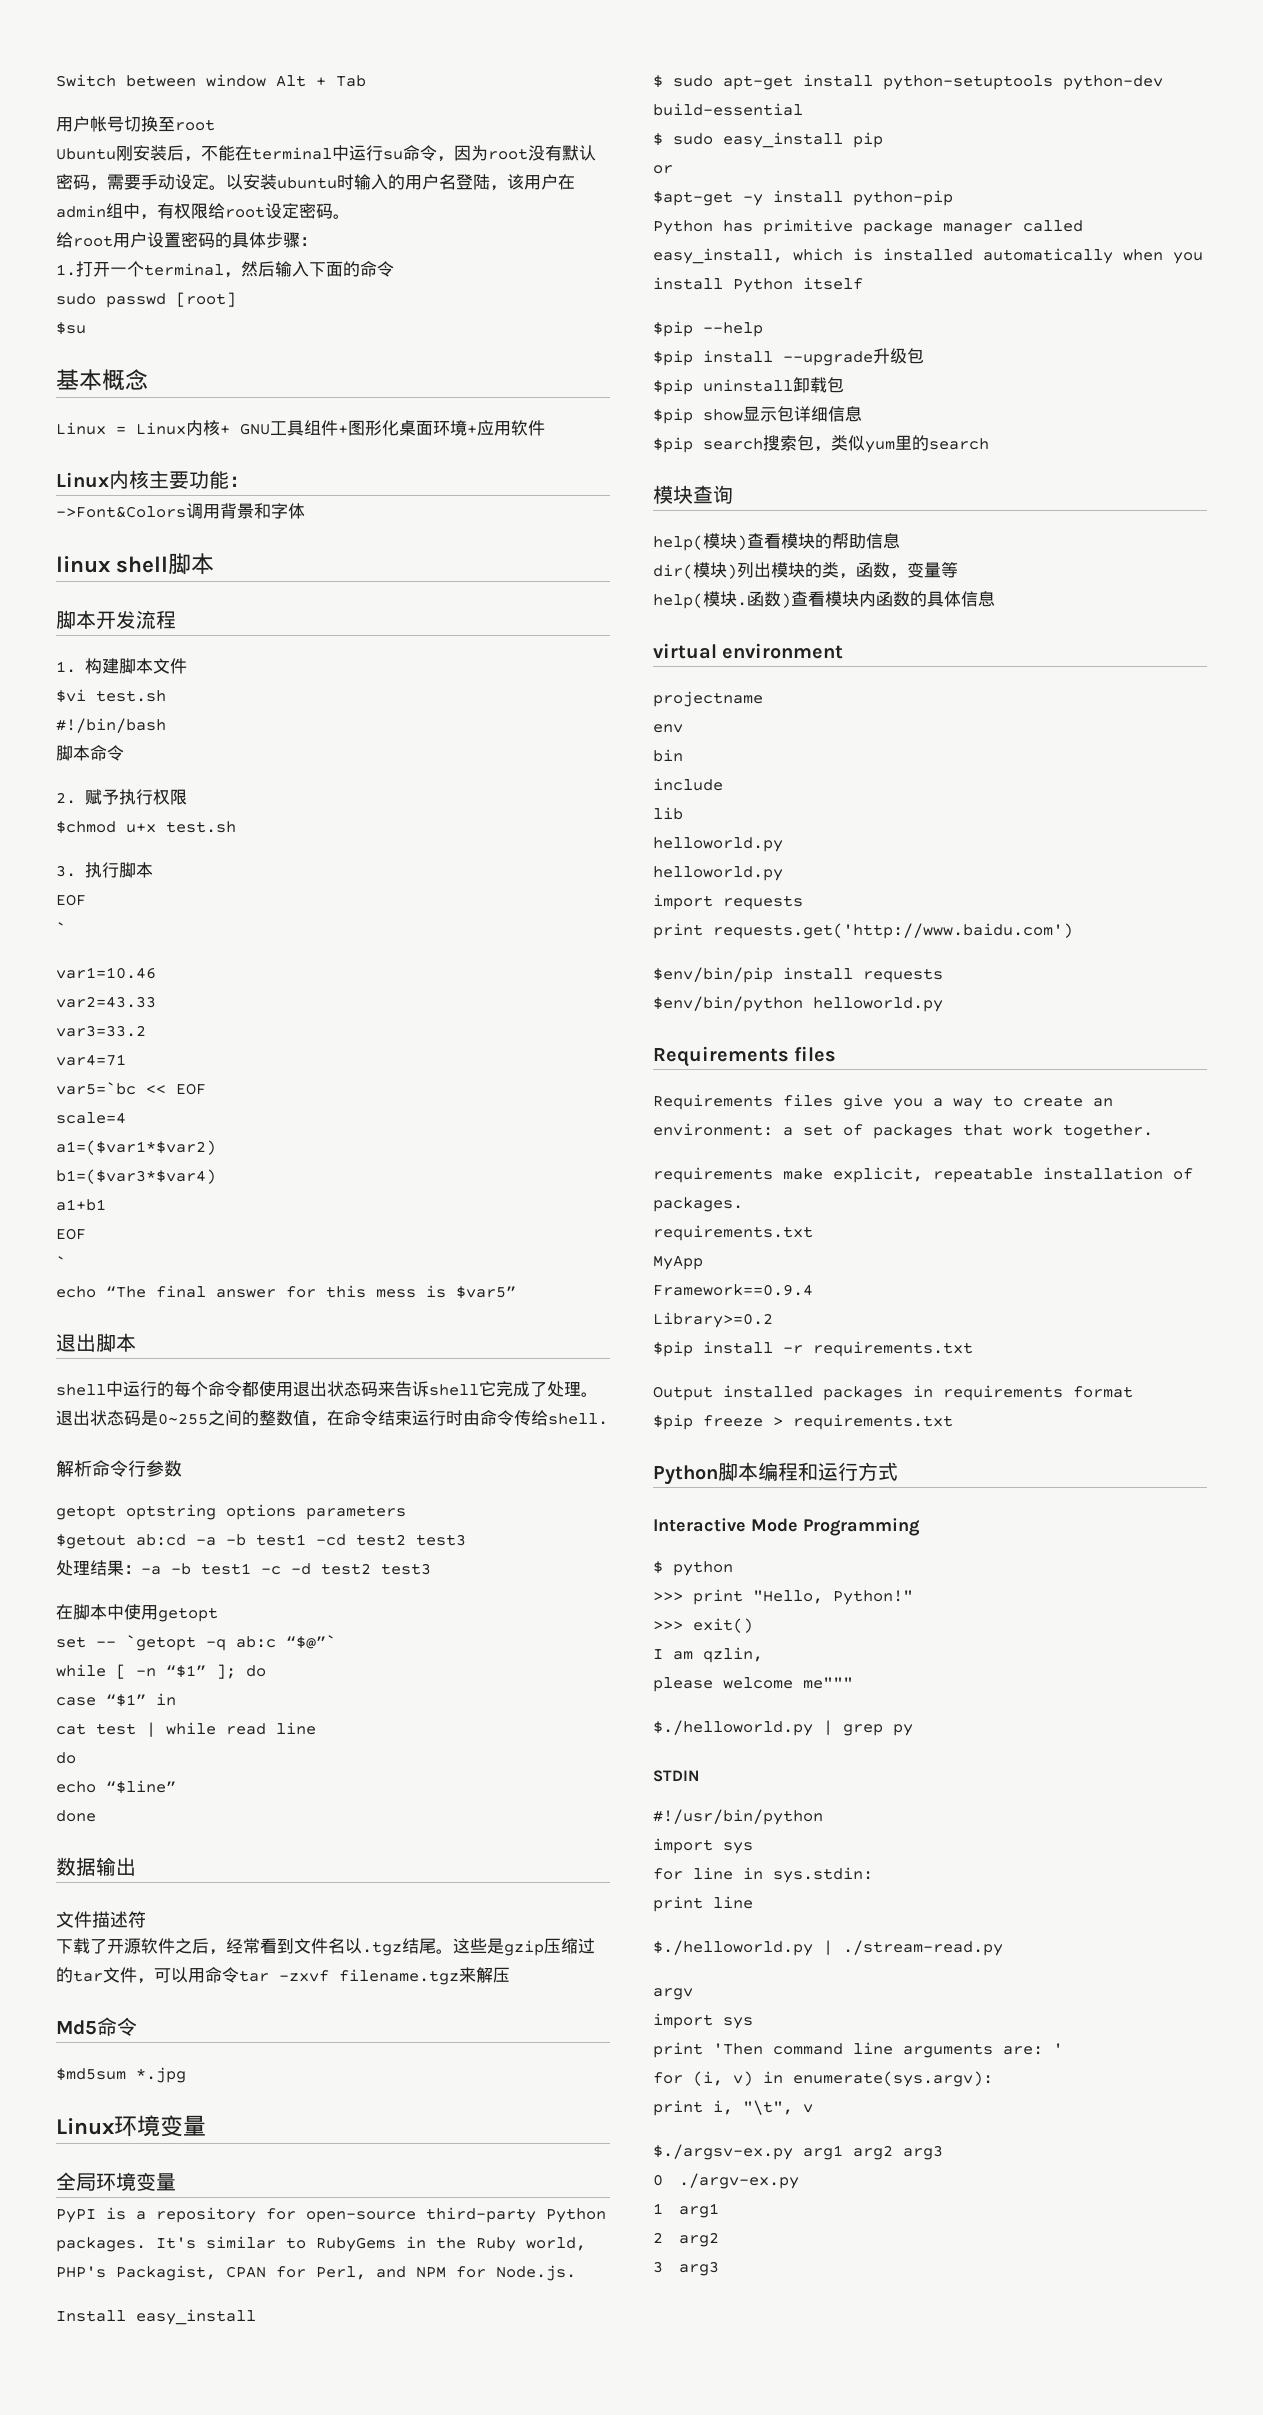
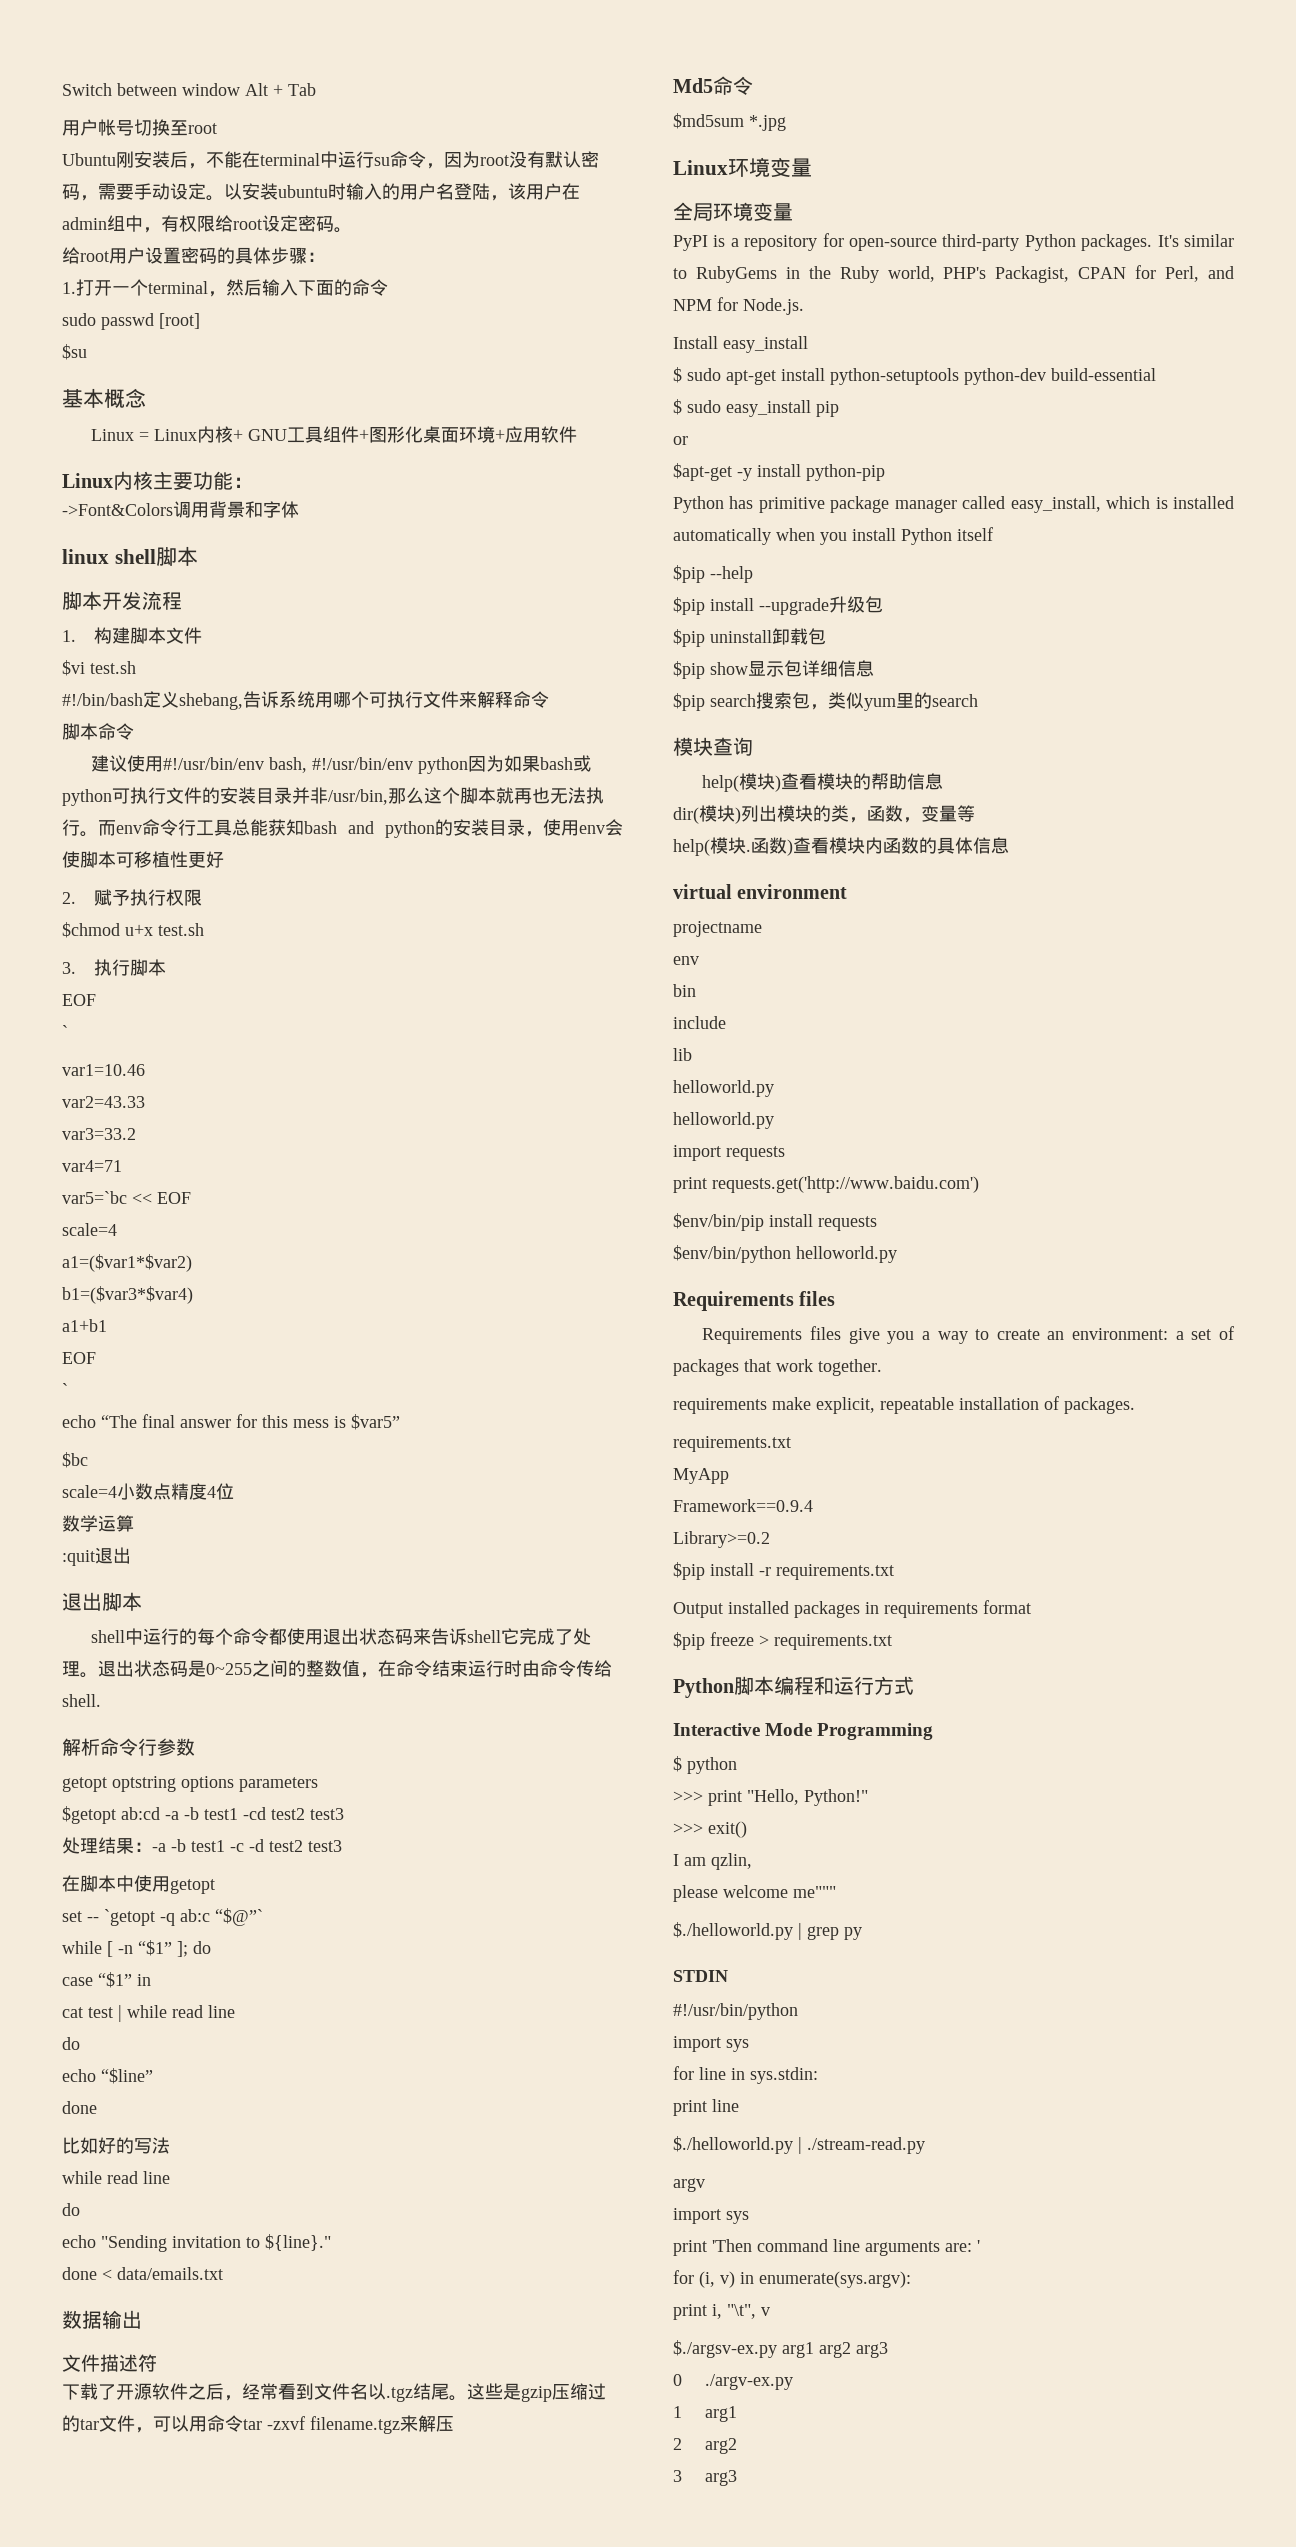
- #!/bin/bash
+ #!/bin/bash定义shebang,告诉系统用哪个可执行文件来解释命令
  脚本命令
+ 建议使用#!/usr/bin/env bash, #!/usr/bin/env python因为如果bash或python可执行文件的安装目录并非/usr/bin,那么这个脚本就再也无法执行。而env命令行工具总能获知bash and python的安装目录，使用env会使脚本可移植性更好
+ $bc
+ scale=4小数点精度4位
+ 数学运算
+ :quit退出
- $getout ab:cd -a -b test1 -cd test2 test3
+ $getopt ab:cd -a -b test1 -cd test2 test3
+ 比如好的写法
+ while read line
+ do
+ echo "Sending invitation to ${line}."
+ done < data/emails.txt

